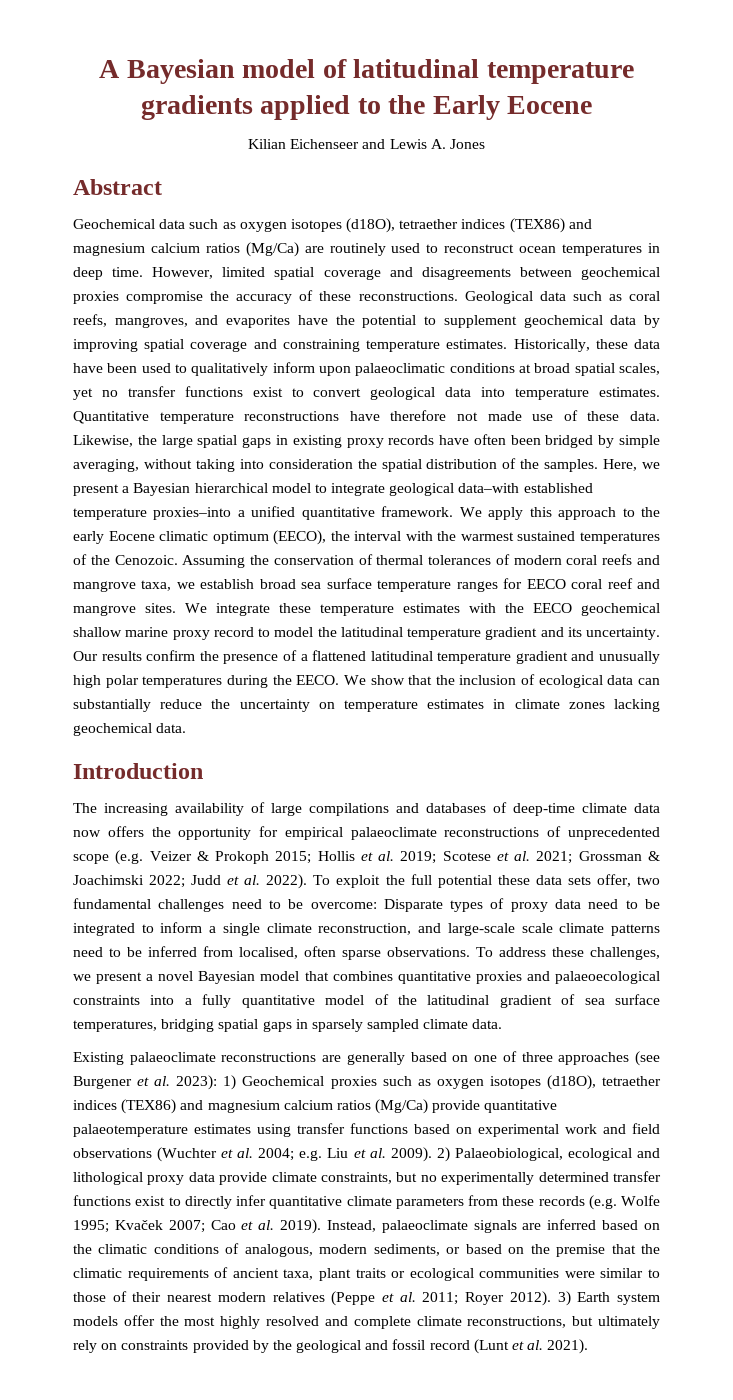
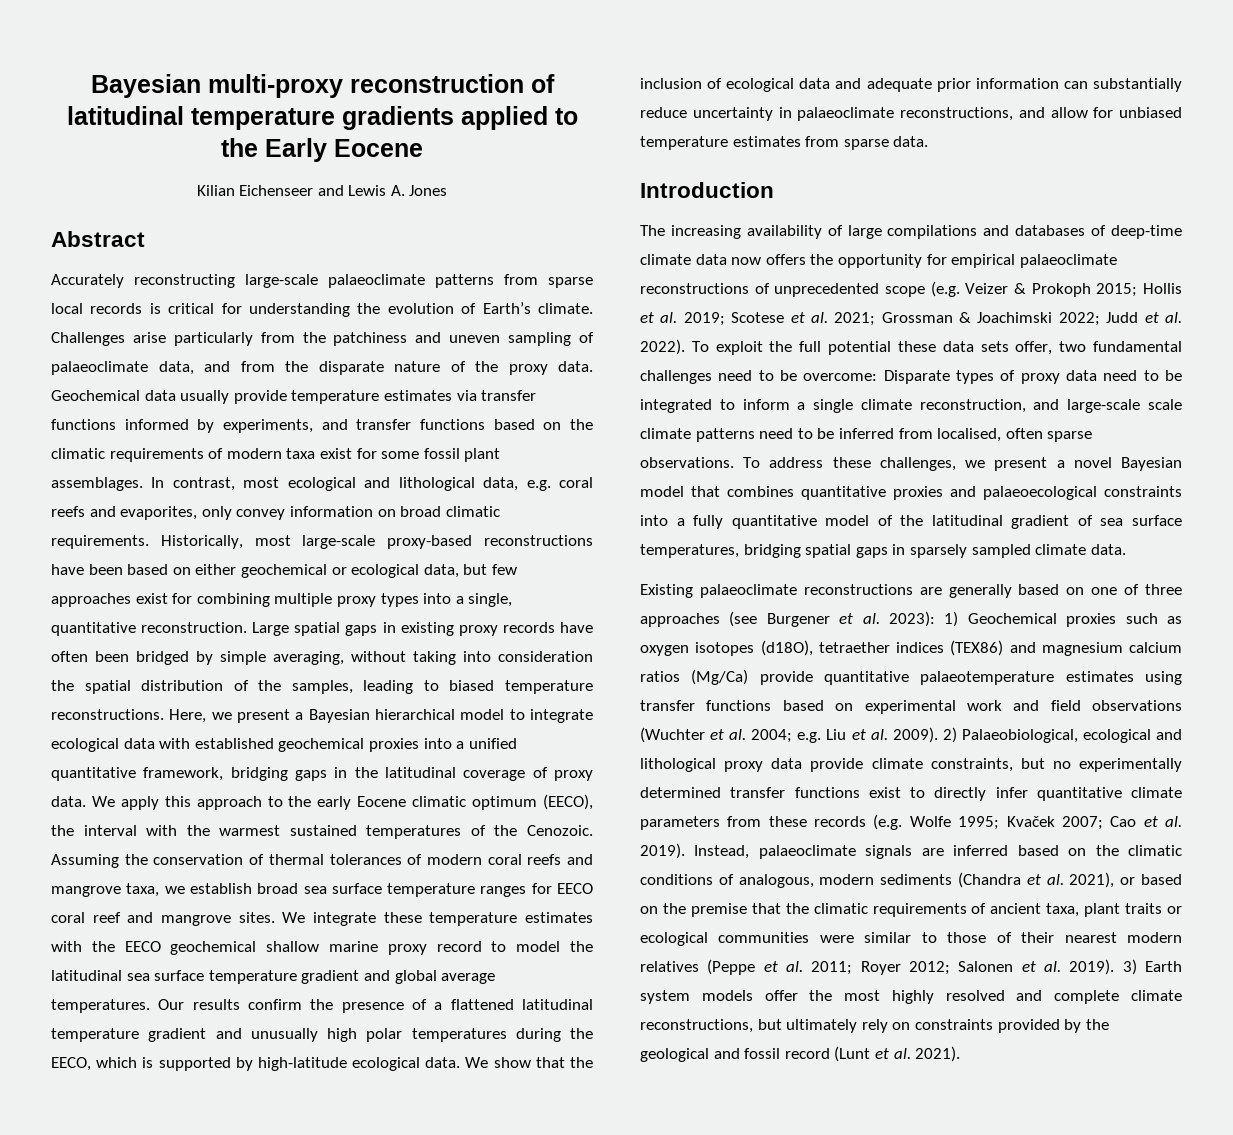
- A Bayesian model of latitudinal temperature gradients applied to the Early Eocene
+ Bayesian multi-proxy reconstruction of latitudinal temperature gradients applied to the Early Eocene
- Geochemical data such as oxygen isotopes (d18O), tetraether indices (TEX86) and magnesium calcium ratios (Mg/Ca) are routinely used to reconstruct ocean temperatures in deep time. However, limited spatial coverage and disagreements between geochemical proxies compromise the accuracy of these reconstructions. Geological data such as coral reefs, mangroves, and evaporites have the potential to supplement geochemical data by improving spatial coverage and constraining temperature estimates. Historically, these data have been used to qualitatively inform upon palaeoclimatic conditions at broad spatial scales, yet no transfer functions exist to convert geological data into temperature estimates. Quantitative temperature reconstructions have therefore not made use of these data. Likewise, the large spatial gaps in existing proxy records have often been bridged by simple averaging, without taking into consideration the spatial distribution of the samples.
+ Accurately reconstructing large-scale palaeoclimate patterns from sparse local records is critical for understanding the evolution of Earth’s climate. Challenges arise particularly from the patchiness and uneven sampling of palaeoclimate data, and from the disparate nature of the proxy data. Geochemical data usually provide temperature estimates via transfer functions informed by experiments, and transfer functions based on the climatic requirements of modern taxa exist for some fossil plant assemblages. In contrast, most ecological and lithological data, e.g. coral reefs and evaporites, only convey information on broad climatic requirements. Historically, most large-scale proxy-based reconstructions have been based on either geochemical or ecological data, but few approaches exist for combining multiple proxy types into a single, quantitative reconstruction. Large spatial gaps in existing proxy records have often been bridged by simple averaging, without taking into consideration the spatial distribution of the samples, leading to biased temperature reconstructions.
- Here, we present a Bayesian hierarchical model to integrate geological data–with established temperature proxies–into a unified quantitative framework.
+ Here, we present a Bayesian hierarchical model to integrate ecological data with established geochemical proxies into a unified quantitative framework, bridging gaps in the latitudinal coverage of proxy data.
- We integrate these temperature estimates with the EECO geochemical shallow marine proxy record to model the latitudinal temperature gradient and its uncertainty.
+ We integrate these temperature estimates with the EECO geochemical shallow marine proxy record to model the latitudinal sea surface temperature gradient and global average temperatures.
- Our results confirm the presence of a flattened latitudinal temperature gradient and unusually high polar temperatures during the EECO.
+ Our results confirm the presence of a flattened latitudinal temperature gradient and unusually high polar temperatures during the EECO, which is supported by high-latitude ecological data.
- We show that the inclusion of ecological data can substantially reduce the uncertainty on temperature estimates in climate zones lacking geochemical data.
+ We show that the inclusion of ecological data and adequate prior information can substantially reduce uncertainty in palaeoclimate reconstructions, and allow for unbiased temperature estimates from sparse data.
- Instead, palaeoclimate signals are inferred based on the climatic conditions of analogous, modern sediments, or based on the premise that the climatic requirements of ancient taxa, plant traits or ecological communities were similar to those of their nearest modern relatives (Peppe et al. 2011; Royer 2012).
+ Instead, palaeoclimate signals are inferred based on the climatic conditions of analogous, modern sediments (Chandra et al. 2021), or based on the premise that the climatic requirements of ancient taxa, plant traits or ecological communities were similar to those of their nearest modern relatives (Peppe et al. 2011; Royer 2012; Salonen et al. 2019).

